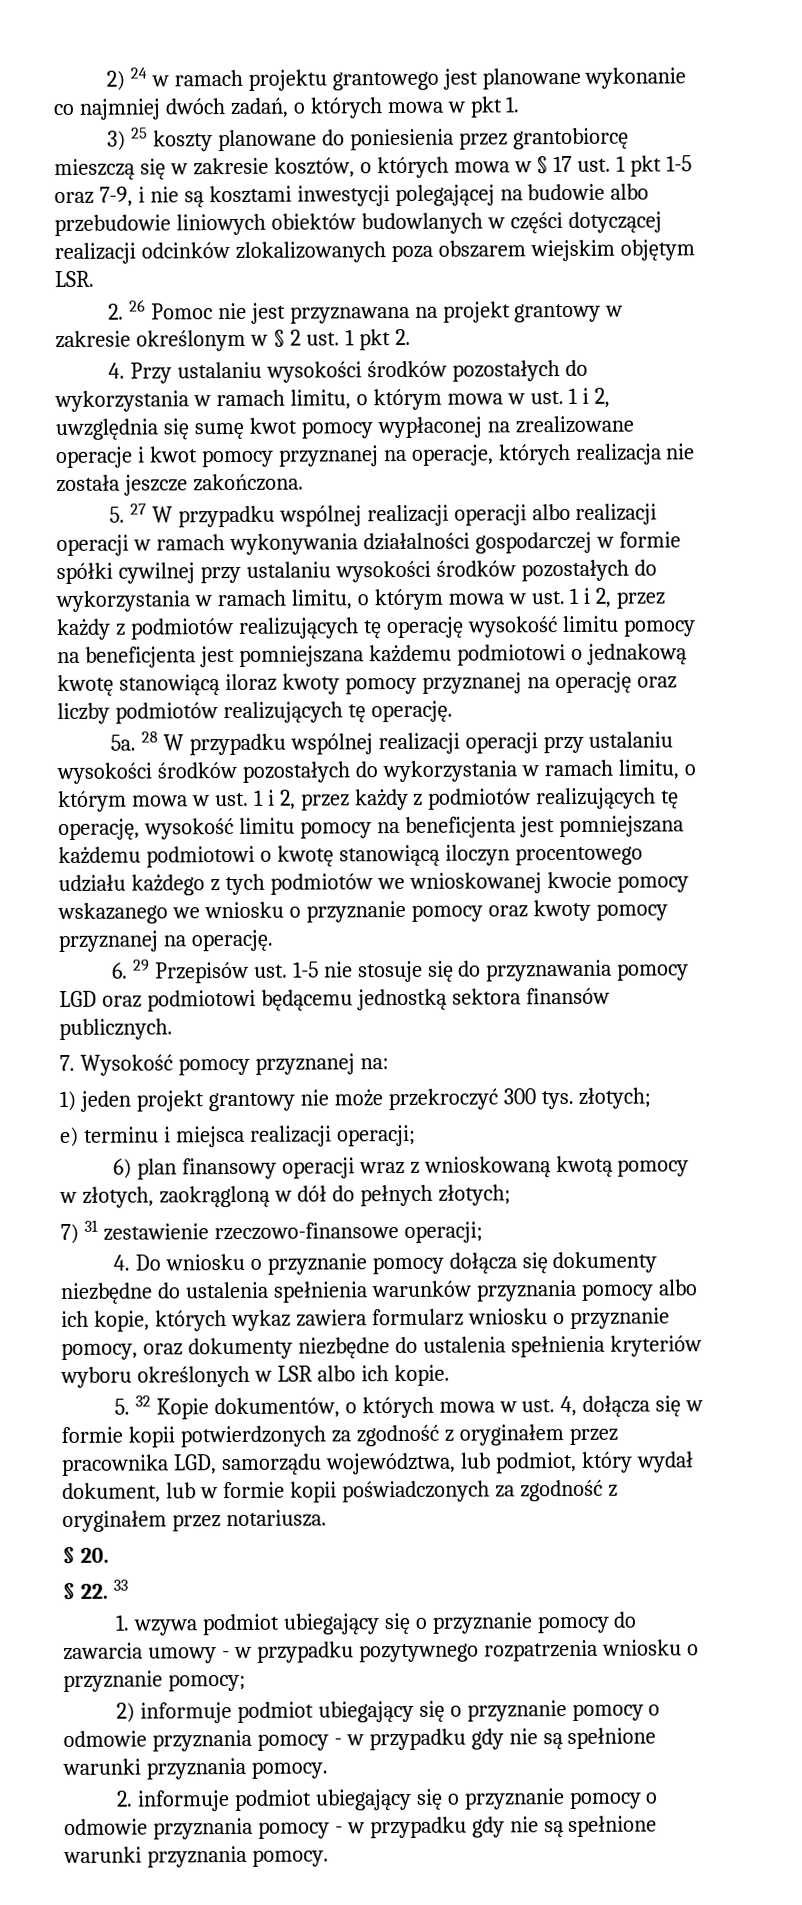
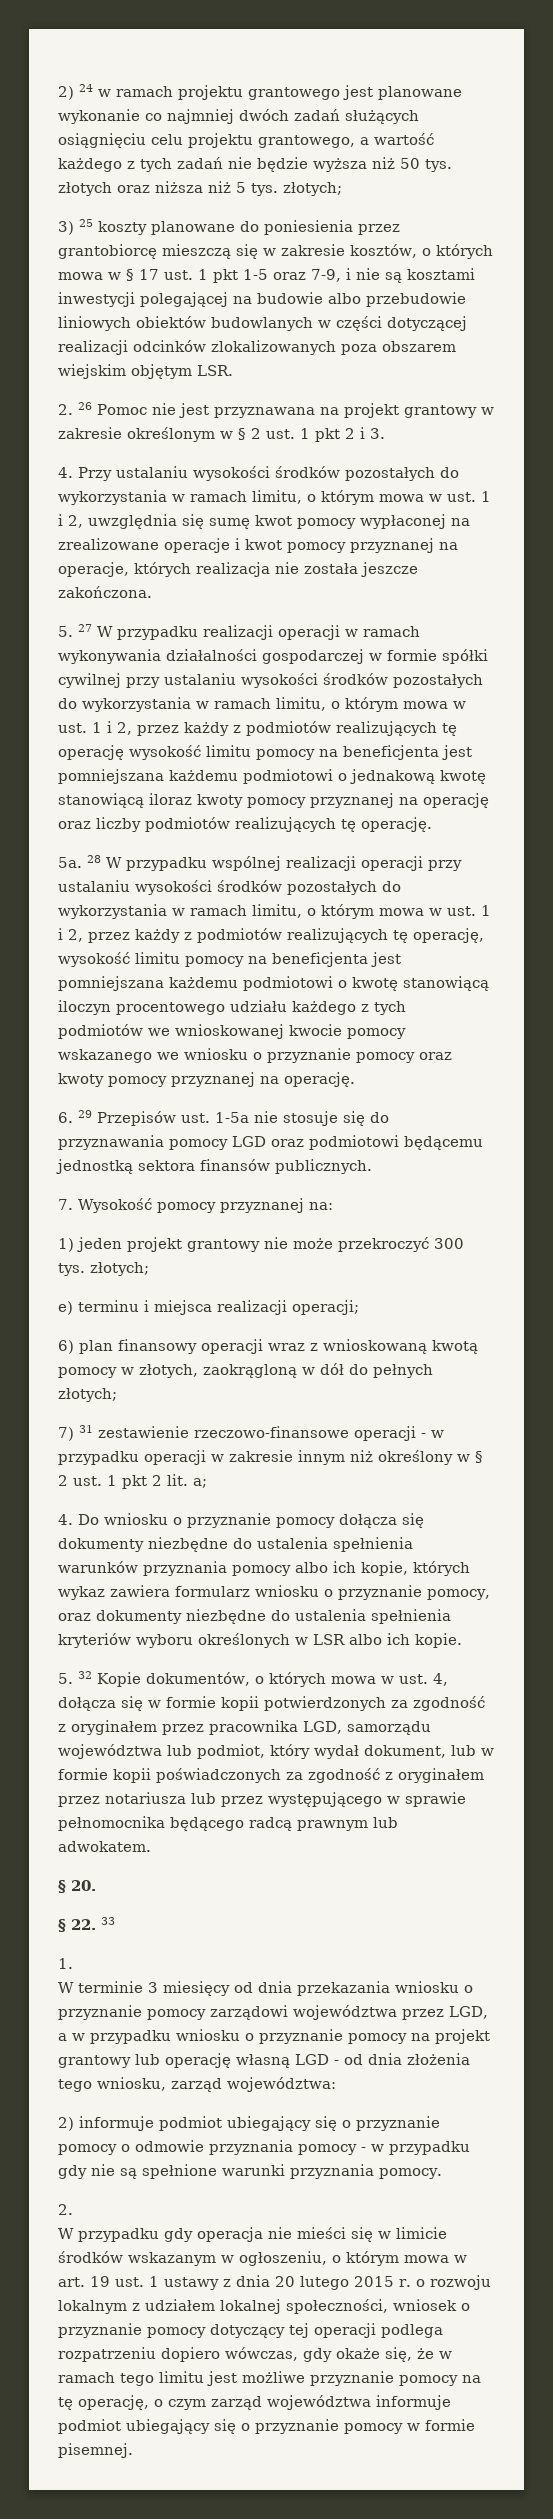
- 2) 24 w ramach projektu grantowego jest planowane wykonanie co najmniej dwóch zadań, o których mowa w pkt 1.
+ 2) 24 w ramach projektu grantowego jest planowane wykonanie co najmniej dwóch zadań służących osiągnięciu celu projektu grantowego, a wartość każdego z tych zadań nie będzie wyższa niż 50 tys. złotych oraz niższa niż 5 tys. złotych;
- 2. 26 Pomoc nie jest przyznawana na projekt grantowy w zakresie określonym w § 2 ust. 1 pkt 2.
+ 2. 26 Pomoc nie jest przyznawana na projekt grantowy w zakresie określonym w § 2 ust. 1 pkt 2 i 3.
- 5. 27 W przypadku wspólnej realizacji operacji albo realizacji operacji w ramach wykonywania działalności gospodarczej w formie spółki cywilnej przy ustalaniu wysokości środków pozostałych do wykorzystania w ramach limitu, o którym mowa w ust. 1 i 2, przez każdy z podmiotów realizujących tę operację wysokość limitu pomocy na beneficjenta jest pomniejszana każdemu podmiotowi o jednakową kwotę stanowiącą iloraz kwoty pomocy przyznanej na operację oraz liczby podmiotów realizujących tę operację.
+ 5. 27 W przypadku realizacji operacji w ramach wykonywania działalności gospodarczej w formie spółki cywilnej przy ustalaniu wysokości środków pozostałych do wykorzystania w ramach limitu, o którym mowa w ust. 1 i 2, przez każdy z podmiotów realizujących tę operację wysokość limitu pomocy na beneficjenta jest pomniejszana każdemu podmiotowi o jednakową kwotę stanowiącą iloraz kwoty pomocy przyznanej na operację oraz liczby podmiotów realizujących tę operację.
- 6. 29 Przepisów ust. 1-5 nie stosuje się do przyznawania pomocy LGD oraz podmiotowi będącemu jednostką sektora finansów publicznych.
+ 6. 29 Przepisów ust. 1-5a nie stosuje się do przyznawania pomocy LGD oraz podmiotowi będącemu jednostką sektora finansów publicznych.
- 7) 31 zestawienie rzeczowo-finansowe operacji;
+ 7) 31 zestawienie rzeczowo-finansowe operacji - w przypadku operacji w zakresie innym niż określony w § 2 ust. 1 pkt 2 lit. a;
- 5. 32 Kopie dokumentów, o których mowa w ust. 4, dołącza się w formie kopii potwierdzonych za zgodność z oryginałem przez pracownika LGD, samorządu województwa, lub podmiot, który wydał dokument, lub w formie kopii poświadczonych za zgodność z oryginałem przez notariusza.
+ 5. 32 Kopie dokumentów, o których mowa w ust. 4, dołącza się w formie kopii potwierdzonych za zgodność z oryginałem przez pracownika LGD, samorządu województwa lub podmiot, który wydał dokument, lub w formie kopii poświadczonych za zgodność z oryginałem przez notariusza lub przez występującego w sprawie pełnomocnika będącego radcą prawnym lub adwokatem.
- 1. wzywa podmiot ubiegający się o przyznanie pomocy do zawarcia umowy - w przypadku pozytywnego rozpatrzenia wniosku o przyznanie pomocy;
+ 1.
+ W terminie 3 miesięcy od dnia przekazania wniosku o przyznanie pomocy zarządowi województwa przez LGD, a w przypadku wniosku o przyznanie pomocy na projekt grantowy lub operację własną LGD - od dnia złożenia tego wniosku, zarząd województwa:
  2) informuje podmiot ubiegający się o przyznanie pomocy o odmowie przyznania pomocy - w przypadku gdy nie są spełnione warunki przyznania pomocy.
- 2. informuje podmiot ubiegający się o przyznanie pomocy o odmowie przyznania pomocy - w przypadku gdy nie są spełnione warunki przyznania pomocy.
+ 2.
+ W przypadku gdy operacja nie mieści się w limicie środków wskazanym w ogłoszeniu, o którym mowa w art. 19 ust. 1 ustawy z dnia 20 lutego 2015 r. o rozwoju lokalnym z udziałem lokalnej społeczności, wniosek o przyznanie pomocy dotyczący tej operacji podlega rozpatrzeniu dopiero wówczas, gdy okaże się, że w ramach tego limitu jest możliwe przyznanie pomocy na tę operację, o czym zarząd województwa informuje podmiot ubiegający się o przyznanie pomocy w formie pisemnej.

